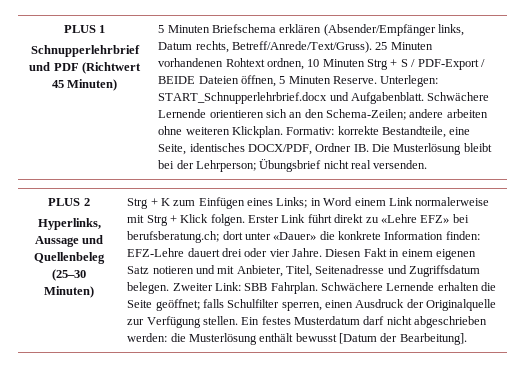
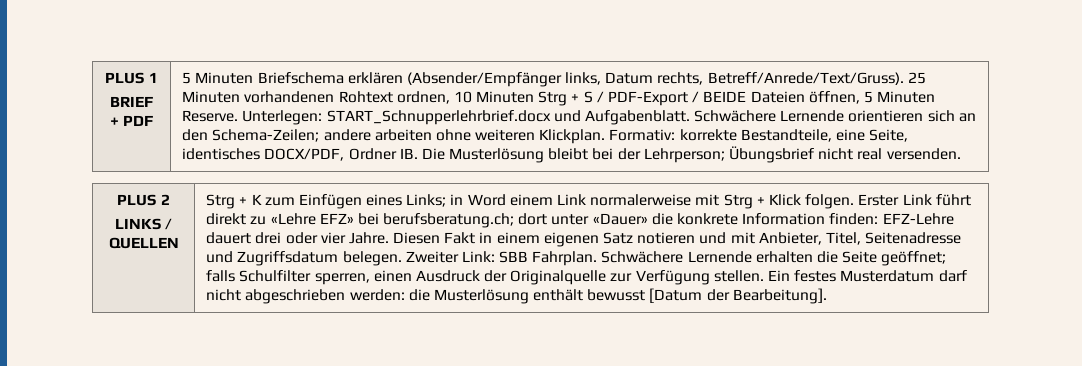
- Schnupperlehrbrief und PDF (Richtwert 45 Minuten)
+ BRIEF + PDF
- Hyperlinks, Aussage und Quellenbeleg (25–30 Minuten)
+ LINKS / QUELLEN

